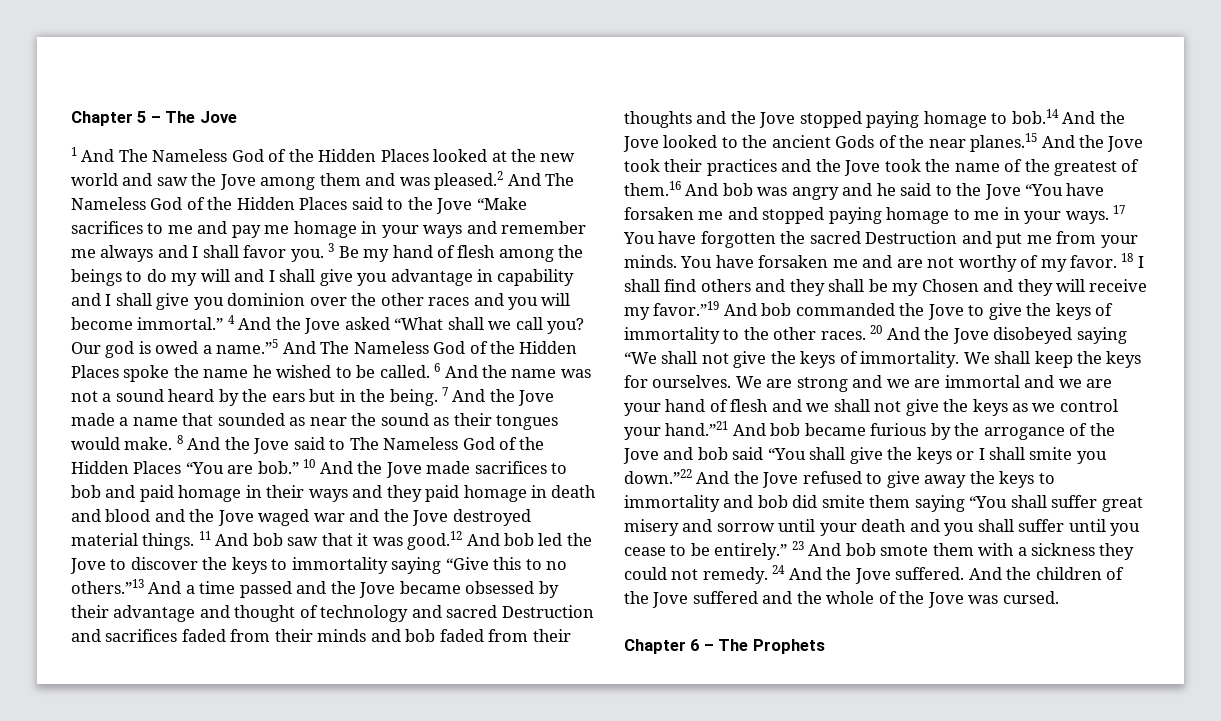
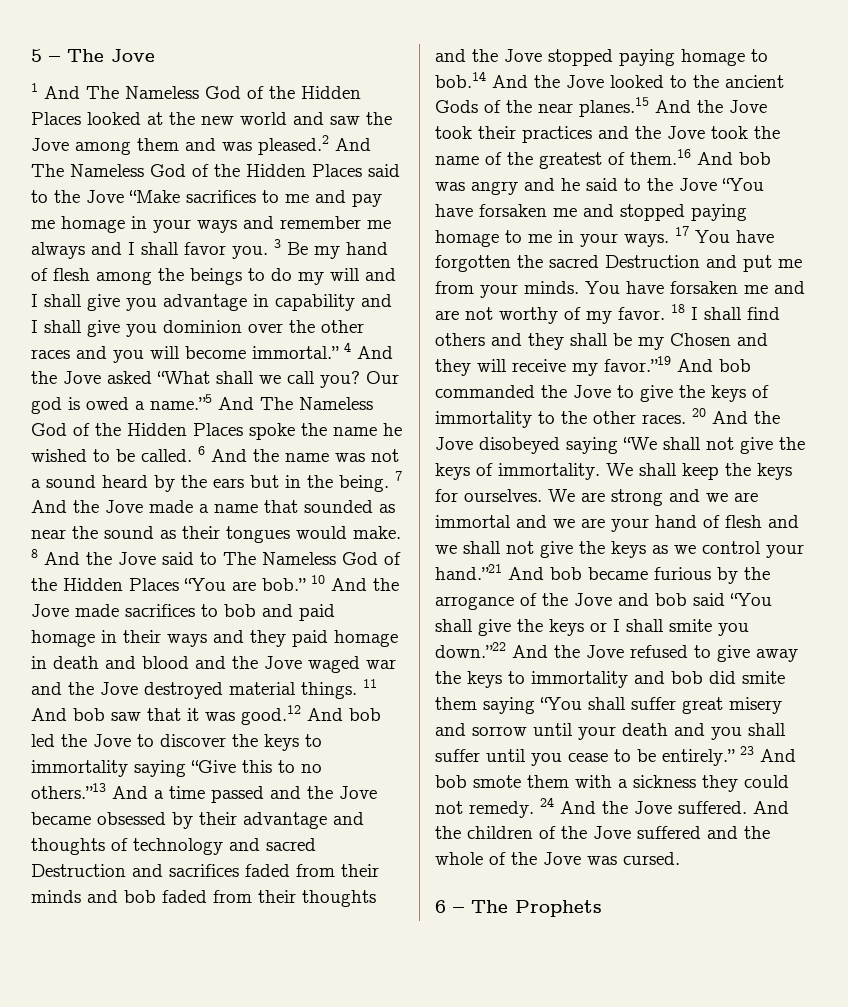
- Chapter 5 – The Jove
+ 5 – The Jove
- 11 And bob saw that it was good.12 And bob led the Jove to discover the keys to immortality saying “Give this to no others.”13 And a time passed and the Jove became obsessed by their advantage and thought of technology and sacred Destruction and sacrifices faded from their minds and bob faded from their thoughts and the Jove stopped paying homage to bob.14 And the Jove looked to the ancient Gods of the near planes.15 And the Jove took their practices and the Jove took the name of the greatest of them.16 And bob was angry and he said to the Jove “You have forsaken me and stopped paying homage to me in your ways.
+ 11 And bob saw that it was good.12 And bob led the Jove to discover the keys to immortality saying “Give this to no others.”13 And a time passed and the Jove became obsessed by their advantage and thoughts of technology and sacred Destruction and sacrifices faded from their minds and bob faded from their thoughts and the Jove stopped paying homage to bob.14 And the Jove looked to the ancient Gods of the near planes.15 And the Jove took their practices and the Jove took the name of the greatest of them.16 And bob was angry and he said to the Jove “You have forsaken me and stopped paying homage to me in your ways.
- Chapter 6 – The Prophets
+ 6 – The Prophets

